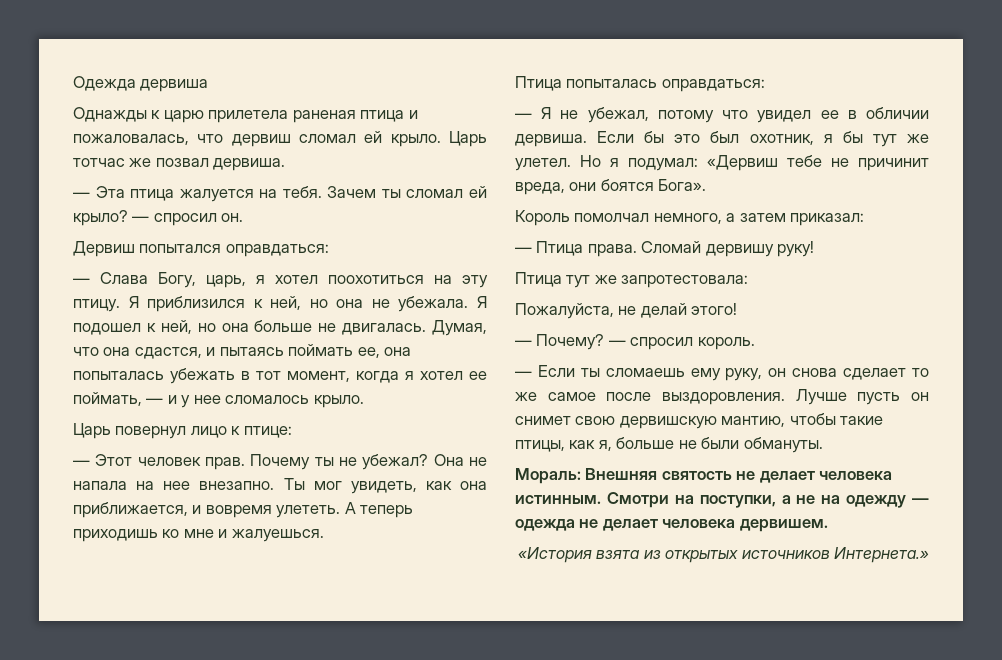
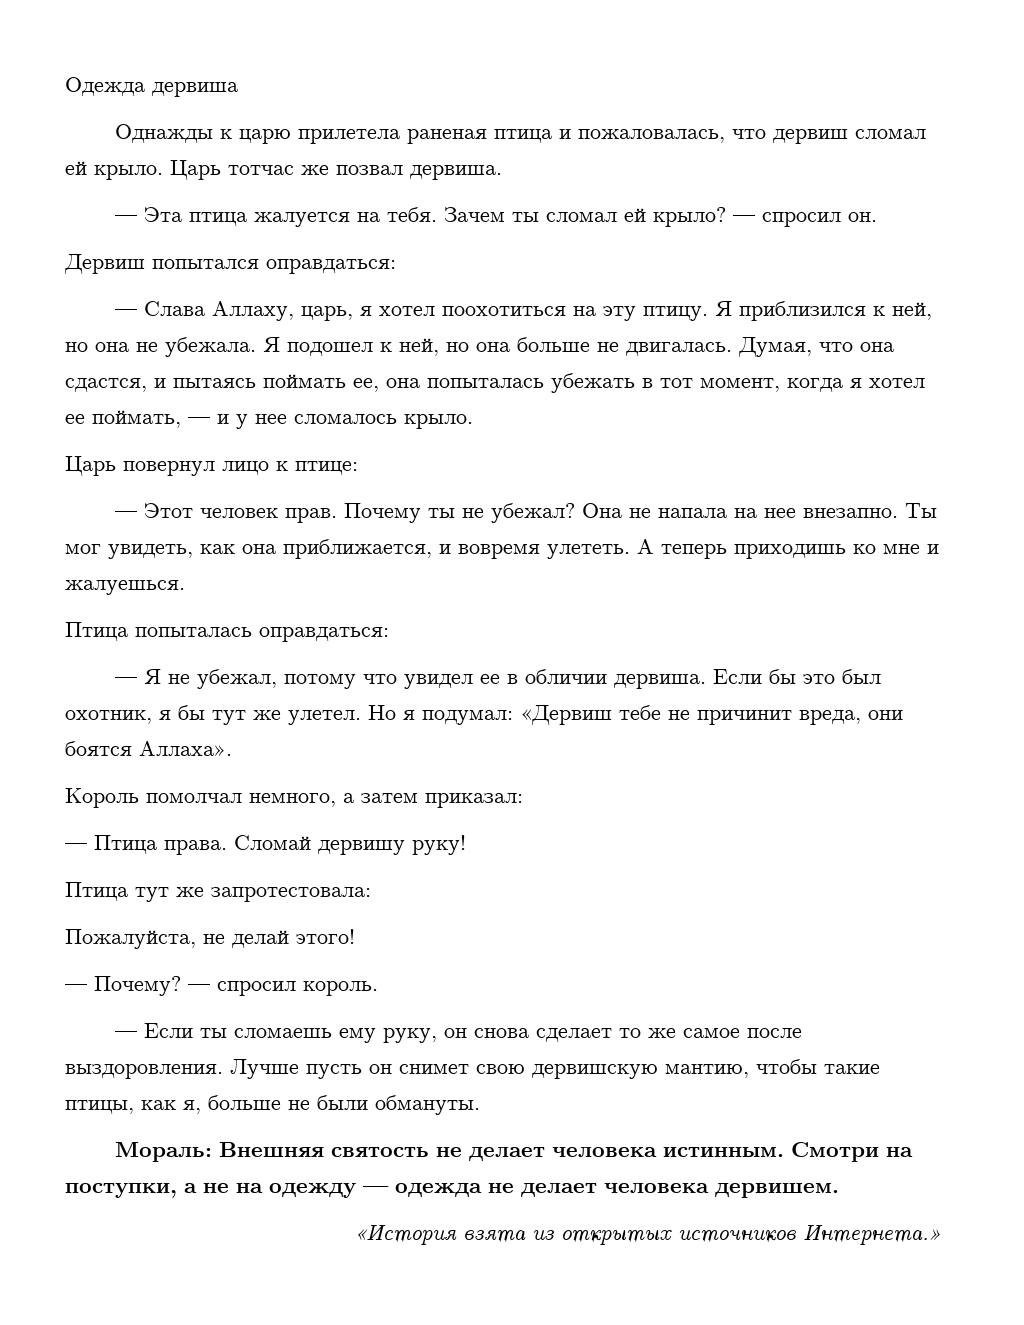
- — Слава Богу, царь, я хотел поохотиться на эту птицу.
+ — Слава Аллаху, царь, я хотел поохотиться на эту птицу.
- Но я подумал: «Дервиш тебе не причинит вреда, они боятся Бога».
+ Но я подумал: «Дервиш тебе не причинит вреда, они боятся Аллаха».

